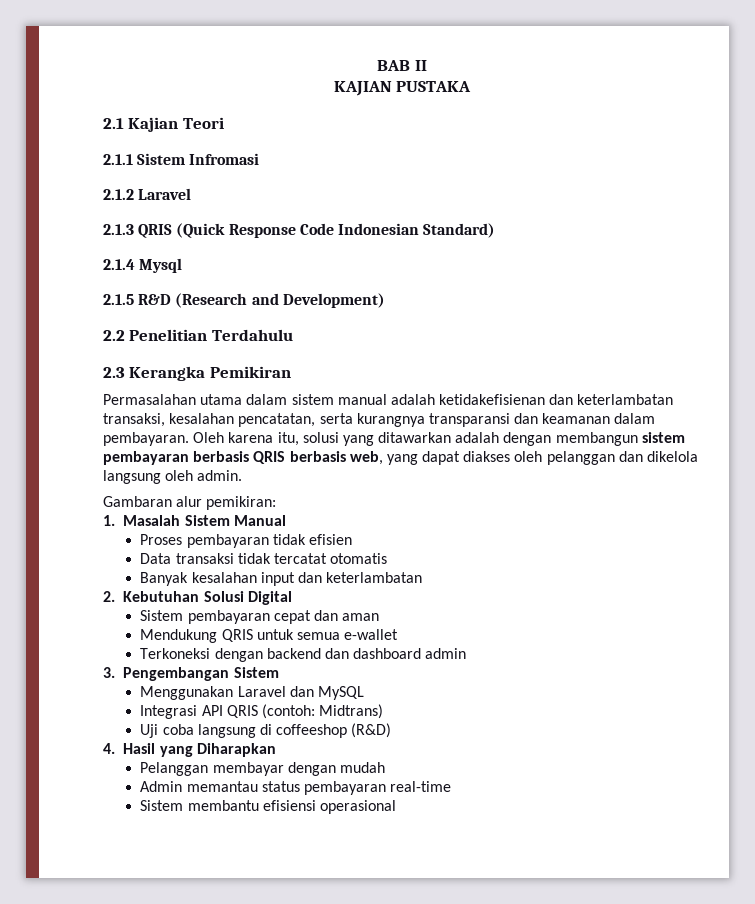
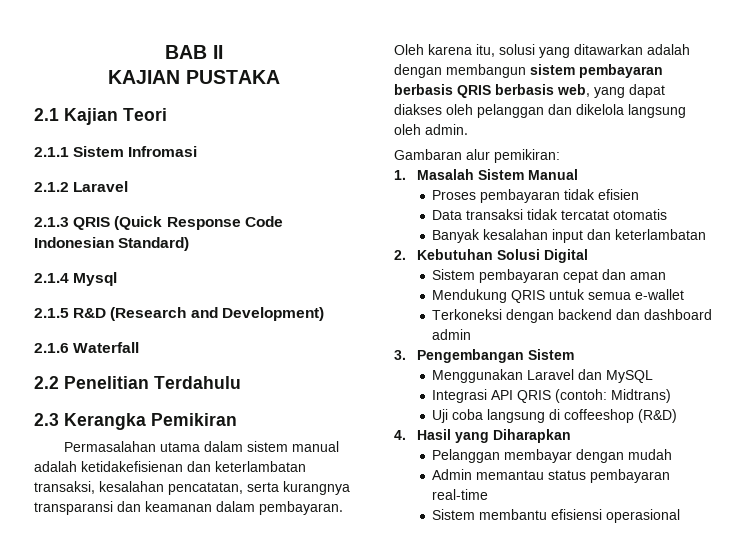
+ 2.1.6 Waterfall

